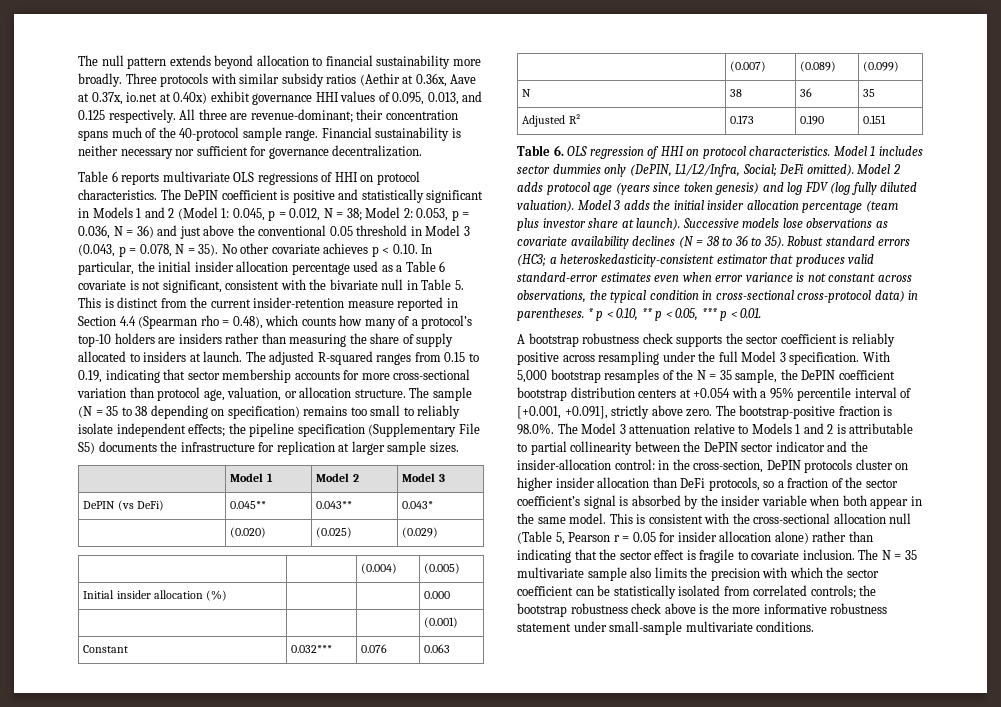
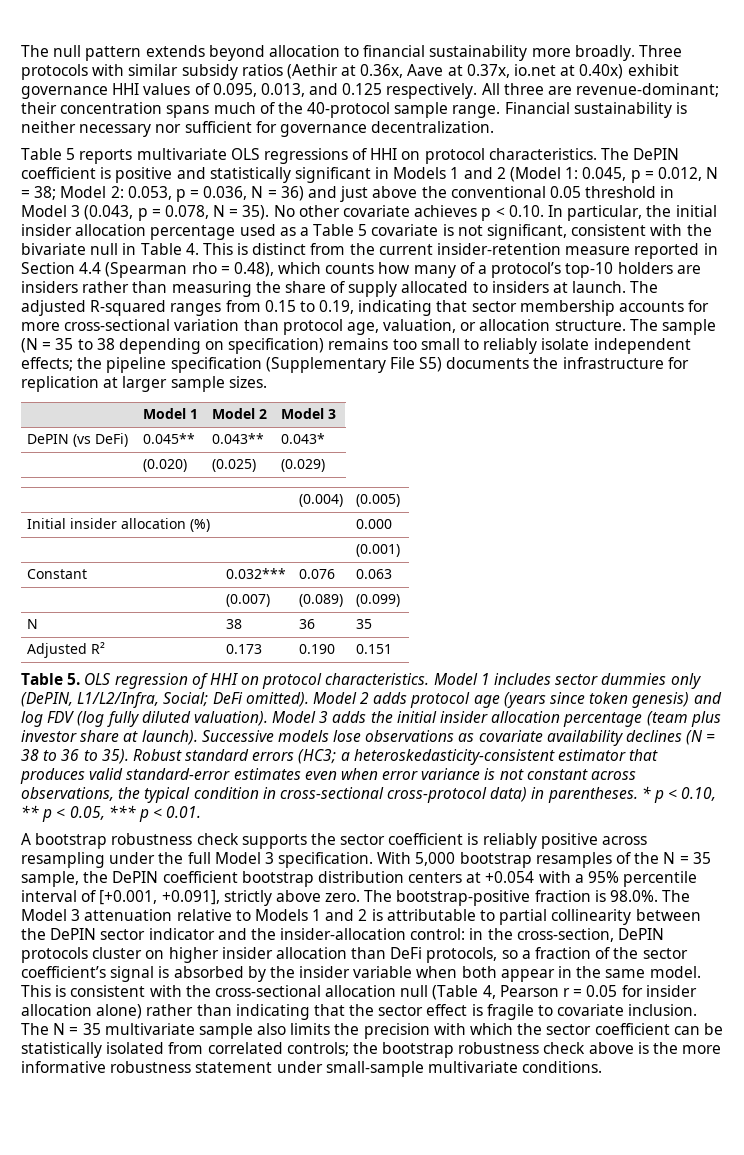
- Table 6 reports multivariate OLS regressions of HHI on protocol characteristics.
+ Table 5 reports multivariate OLS regressions of HHI on protocol characteristics.
- No other covariate achieves p < 0.10. In particular, the initial insider allocation percentage used as a Table 6 covariate is not significant, consistent with the bivariate null in Table 5. This is distinct from the current insider-retention measure reported in Section 4.4 (Spearman rho = 0.48), which counts how many of a protocol’s top-10 holders are insiders rather than measuring the share of supply allocated to insiders at launch.
+ No other covariate achieves p < 0.10. In particular, the initial insider allocation percentage used as a Table 5 covariate is not significant, consistent with the bivariate null in Table 4. This is distinct from the current insider-retention measure reported in Section 4.4 (Spearman rho = 0.48), which counts how many of a protocol’s top-10 holders are insiders rather than measuring the share of supply allocated to insiders at launch.
- Table 6. OLS regression of HHI on protocol characteristics.
+ Table 5. OLS regression of HHI on protocol characteristics.
- This is consistent with the cross-sectional allocation null (Table 5, Pearson r = 0.05 for insider allocation alone) rather than indicating that the sector effect is fragile to covariate inclusion.
+ This is consistent with the cross-sectional allocation null (Table 4, Pearson r = 0.05 for insider allocation alone) rather than indicating that the sector effect is fragile to covariate inclusion.

